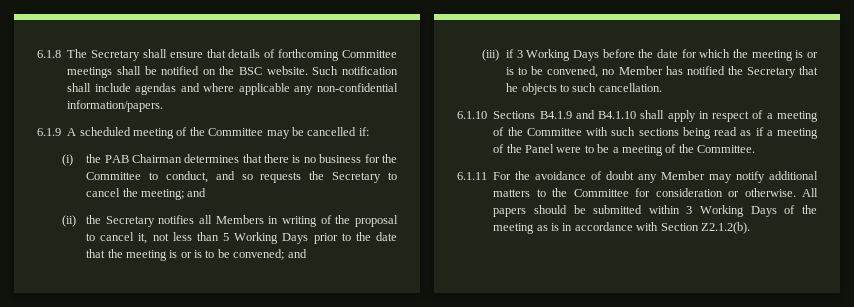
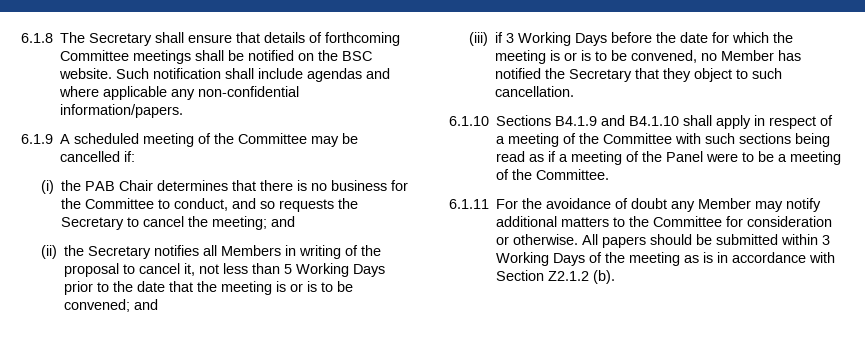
- (i) the PAB Chairman determines that there is no business for the Committee to conduct, and so requests the Secretary to cancel the meeting; and
+ (i) the PAB Chair determines that there is no business for the Committee to conduct, and so requests the Secretary to cancel the meeting; and
- (iii) if 3 Working Days before the date for which the meeting is or is to be convened, no Member has notified the Secretary that he objects to such cancellation.
+ (iii) if 3 Working Days before the date for which the meeting is or is to be convened, no Member has notified the Secretary that they object to such cancellation.
- All papers should be submitted within 3 Working Days of the meeting as is in accordance with Section Z2.1.2(b).
+ All papers should be submitted within 3 Working Days of the meeting as is in accordance with Section Z2.1.2 (b).

